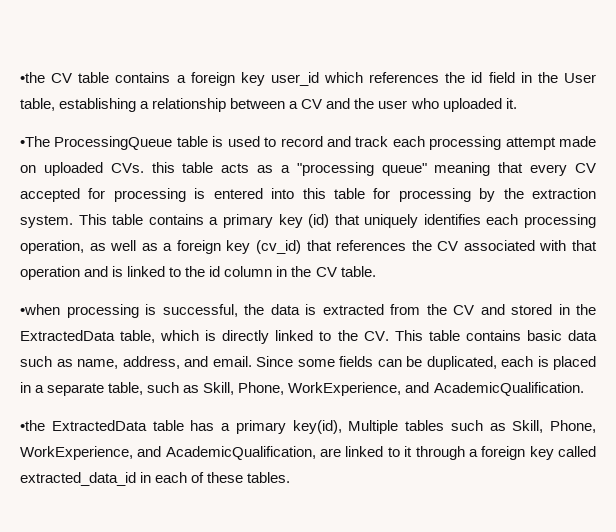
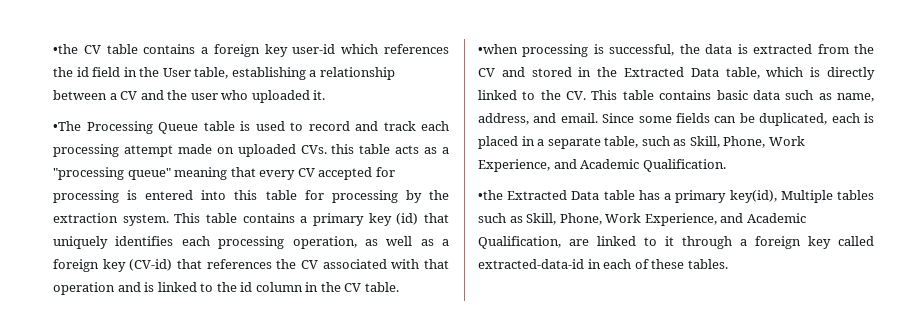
- •the CV table contains a foreign key user_id which references the id field in the User table, establishing a relationship between a CV and the user who uploaded it.
+ •the CV table contains a foreign key user-id which references the id field in the User table, establishing a relationship between a CV and the user who uploaded it.
- •The ProcessingQueue table is used to record and track each processing attempt made on uploaded CVs. this table acts as a "processing queue" meaning that every CV accepted for processing is entered into this table for processing by the extraction system.
+ •The Processing Queue table is used to record and track each processing attempt made on uploaded CVs. this table acts as a "processing queue" meaning that every CV accepted for processing is entered into this table for processing by the extraction system.
- This table contains a primary key (id) that uniquely identifies each processing operation, as well as a foreign key (cv_id) that references the CV associated with that operation and is linked to the id column in the CV table.
+ This table contains a primary key (id) that uniquely identifies each processing operation, as well as a foreign key (CV-id) that references the CV associated with that operation and is linked to the id column in the CV table.
- •when processing is successful, the data is extracted from the CV and stored in the ExtractedData table, which is directly linked to the CV. This table contains basic data such as name, address, and email.
+ •when processing is successful, the data is extracted from the CV and stored in the Extracted Data table, which is directly linked to the CV. This table contains basic data such as name, address, and email.
- Since some fields can be duplicated, each is placed in a separate table, such as Skill, Phone, WorkExperience, and AcademicQualification.
- •the ExtractedData table has a primary key(id), Multiple tables such as Skill, Phone, WorkExperience, and AcademicQualification, are linked to it through a foreign key called extracted_data_id in each of these tables.
+ Since some fields can be duplicated, each is placed in a separate table, such as Skill, Phone, Work Experience, and Academic Qualification.
+ •the Extracted Data table has a primary key(id), Multiple tables such as Skill, Phone, Work Experience, and Academic Qualification, are linked to it through a foreign key called extracted-data-id in each of these tables.

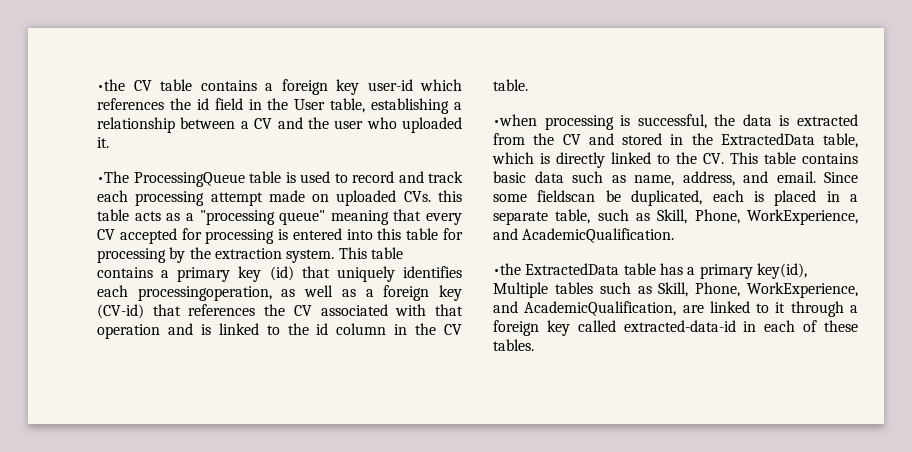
- •The Processing Queue table is used to record and track each processing attempt made on uploaded CVs. this table acts as a "processing queue" meaning that every CV accepted for processing is entered into this table for processing by the extraction system.
+ •The ProcessingQueue table is used to record and track each processing attempt made on uploaded CVs. this table acts as a "processing queue" meaning that every CV accepted for processing is entered into this table for processing by the extraction system.
- This table contains a primary key (id) that uniquely identifies each processing operation, as well as a foreign key (CV-id) that references the CV associated with that operation and is linked to the id column in the CV table.
+ This table contains a primary key (id) that uniquely identifies each processingoperation, as well as a foreign key (CV-id) that references the CV associated with that operation and is linked to the id column in the CV table.
- •when processing is successful, the data is extracted from the CV and stored in the Extracted Data table, which is directly linked to the CV. This table contains basic data such as name, address, and email.
+ •when processing is successful, the data is extracted from the CV and stored in the ExtractedData table, which is directly linked to the CV. This table contains basic data such as name, address, and email.
- Since some fields can be duplicated, each is placed in a separate table, such as Skill, Phone, Work Experience, and Academic Qualification.
- •the Extracted Data table has a primary key(id), Multiple tables such as Skill, Phone, Work Experience, and Academic Qualification, are linked to it through a foreign key called extracted-data-id in each of these tables.
+ Since some fieldscan be duplicated, each is placed in a separate table, such as Skill, Phone, WorkExperience, and AcademicQualification.
+ •the ExtractedData table has a primary key(id), Multiple tables such as Skill, Phone, WorkExperience, and AcademicQualification, are linked to it through a foreign key called extracted-data-id in each of these tables.

